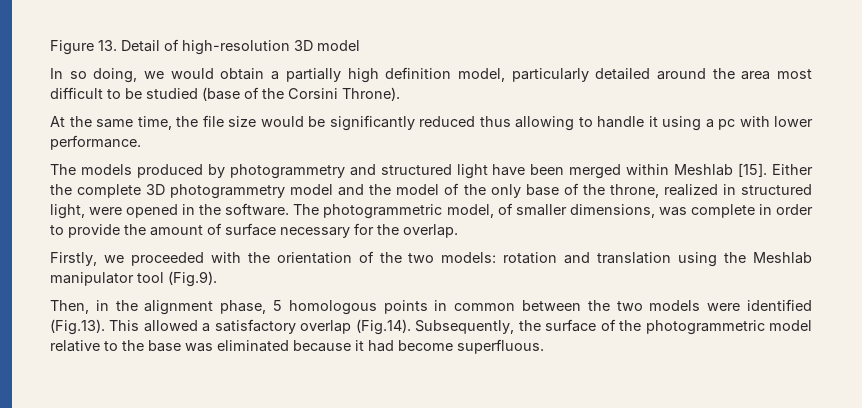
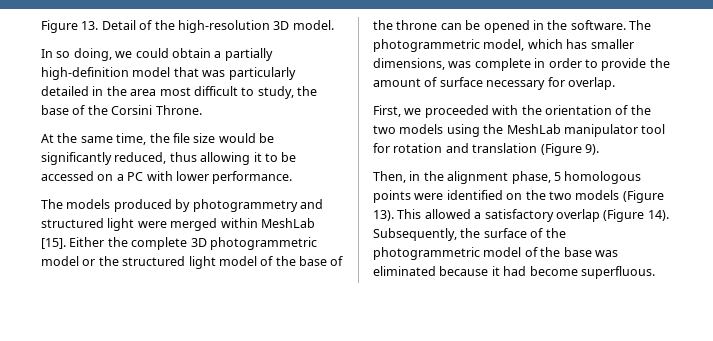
- Figure 13. Detail of high-resolution 3D model
+ Figure 13. Detail of the high-resolution 3D model.
- In so doing, we would obtain a partially high definition model, particularly detailed around the area most difficult to be studied (base of the Corsini Throne).
+ In so doing, we could obtain a partially high-definition model that was particularly detailed in the area most difficult to study, the base of the Corsini Throne.
- At the same time, the file size would be significantly reduced thus allowing to handle it using a pc with lower performance.
+ At the same time, the file size would be significantly reduced, thus allowing it to be accessed on a PC with lower performance.
- The models produced by photogrammetry and structured light have been merged within Meshlab [15].
+ The models produced by photogrammetry and structured light were merged within MeshLab [15].
- Either the complete 3D photogrammetry model and the model of the only base of the throne, realized in structured light, were opened in the software.
+ Either the complete 3D photogrammetric model or the structured light model of the base of the throne can be opened in the software.
- The photogrammetric model, of smaller dimensions, was complete in order to provide the amount of surface necessary for the overlap.
+ The photogrammetric model, which has smaller dimensions, was complete in order to provide the amount of surface necessary for overlap.
- Firstly, we proceeded with the orientation of the two models: rotation and translation using the Meshlab manipulator tool (Fig.9).
+ First, we proceeded with the orientation of the two models using the MeshLab manipulator tool for rotation and translation (Figure 9).
- Then, in the alignment phase, 5 homologous points in common between the two models were identified (Fig.13). This allowed a satisfactory overlap (Fig.14). Subsequently, the surface of the photogrammetric model relative to the base was eliminated because it had become superfluous.
+ Then, in the alignment phase, 5 homologous points were identified on the two models (Figure 13). This allowed a satisfactory overlap (Figure 14). Subsequently, the surface of the photogrammetric model of the base was eliminated because it had become superfluous.

